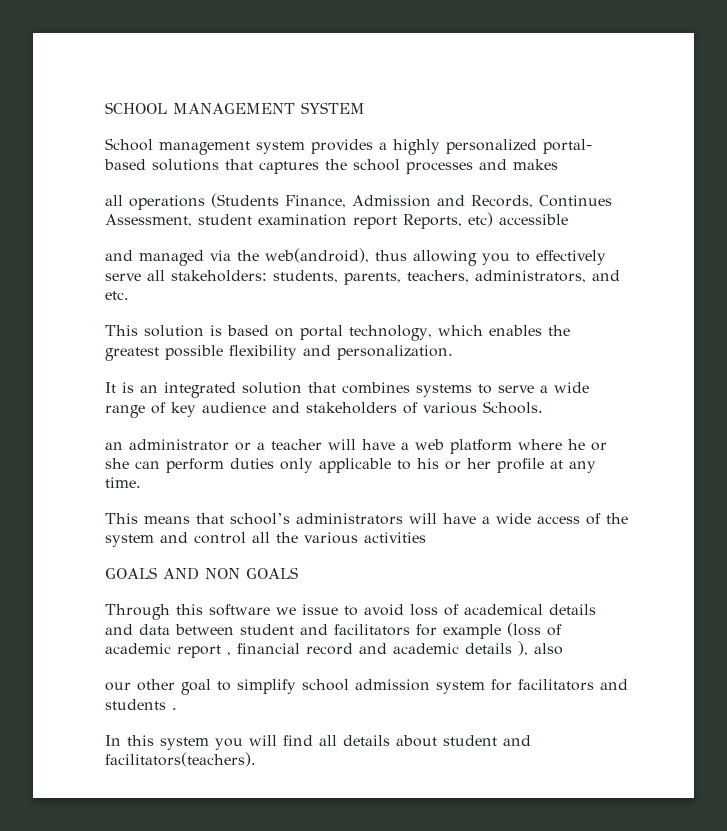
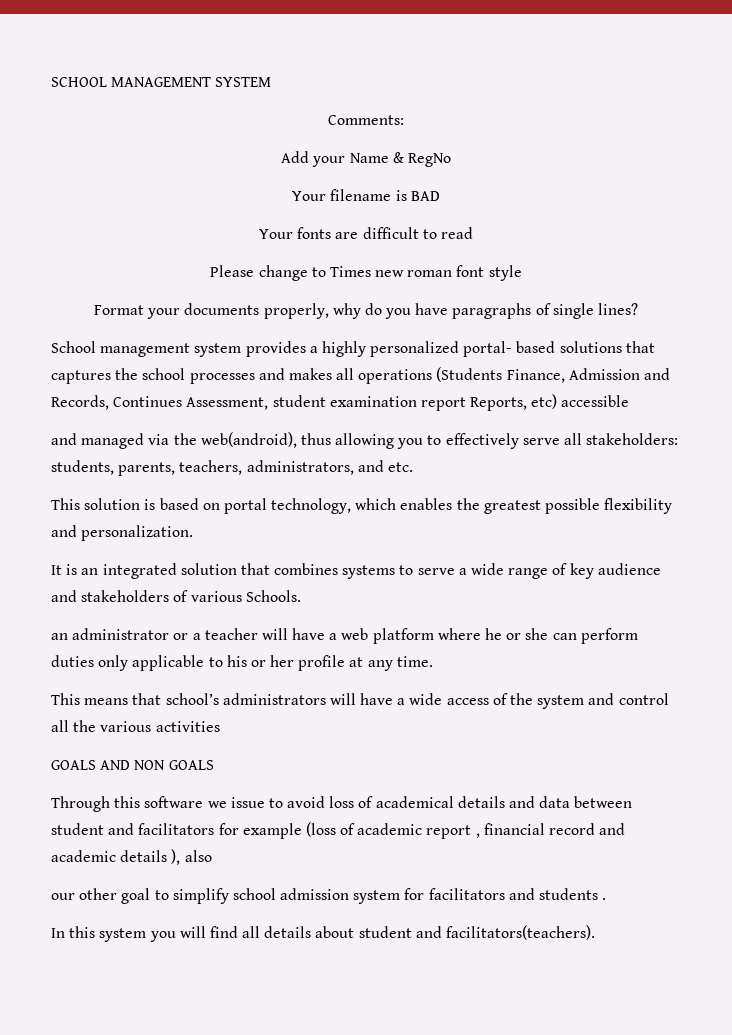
+ Comments:
+ Add your Name & RegNo
+ Your filename is BAD
+ Your fonts are difficult to read
+ Please change to Times new roman font style
+ Format your documents properly, why do you have paragraphs of single lines?
- School management system provides a highly personalized portal- based solutions that captures the school processes and makes
- all operations (Students Finance, Admission and Records, Continues Assessment, student examination report Reports, etc) accessible
+ School management system provides a highly personalized portal- based solutions that captures the school processes and makes all operations (Students Finance, Admission and Records, Continues Assessment, student examination report Reports, etc) accessible

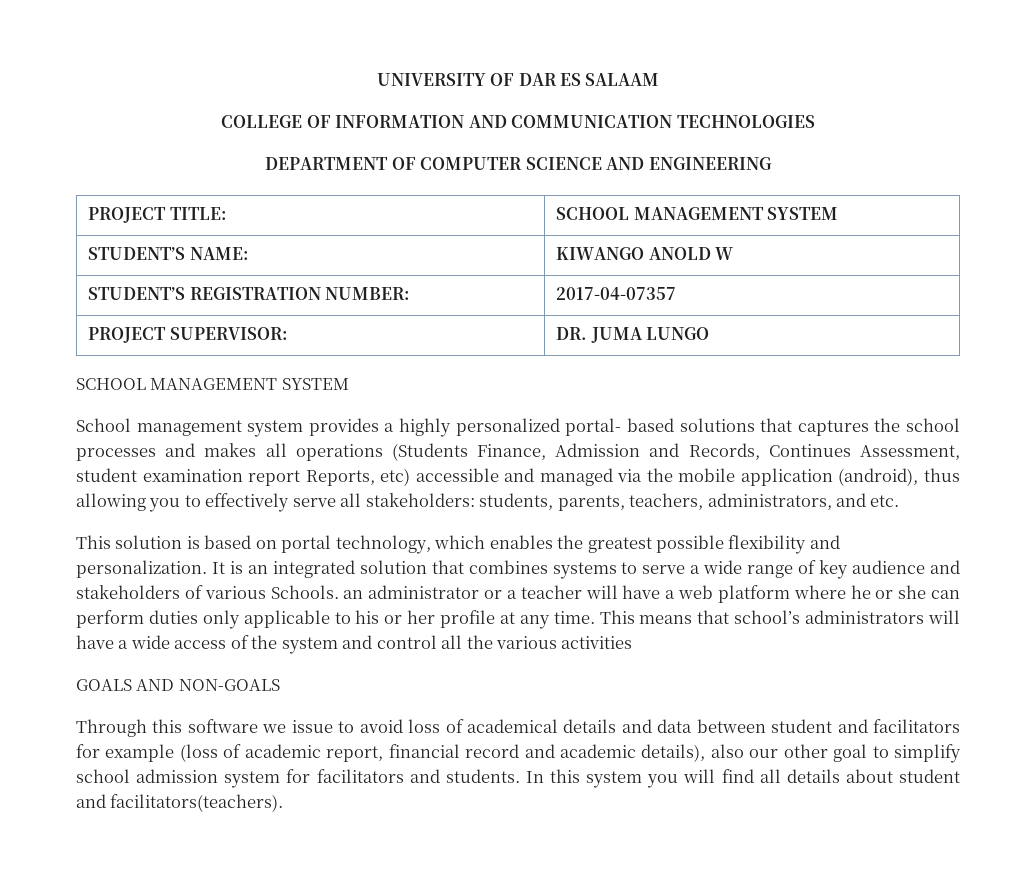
+ UNIVERSITY OF DAR ES SALAAM
+ COLLEGE OF INFORMATION AND COMMUNICATION TECHNOLOGIES
+ DEPARTMENT OF COMPUTER SCIENCE AND ENGINEERING
+ PROJECT TITLE: | SCHOOL MANAGEMENT SYSTEM
+ STUDENT’S NAME: | KIWANGO ANOLD W
+ STUDENT’S REGISTRATION NUMBER: | 2017-04-07357
+ PROJECT SUPERVISOR: | DR. JUMA LUNGO
  SCHOOL MANAGEMENT SYSTEM
- Comments:
- Add your Name & RegNo
- Your filename is BAD
- Your fonts are difficult to read
- Please change to Times new roman font style
- Format your documents properly, why do you have paragraphs of single lines?
- School management system provides a highly personalized portal- based solutions that captures the school processes and makes all operations (Students Finance, Admission and Records, Continues Assessment, student examination report Reports, etc) accessible
- and managed via the web(android), thus allowing you to effectively serve all stakeholders: students, parents, teachers, administrators, and etc.
+ School management system provides a highly personalized portal- based solutions that captures the school processes and makes all operations (Students Finance, Admission and Records, Continues Assessment, student examination report Reports, etc) accessible and managed via the mobile application (android), thus allowing you to effectively serve all stakeholders: students, parents, teachers, administrators, and etc.
- This solution is based on portal technology, which enables the greatest possible flexibility and personalization.
- It is an integrated solution that combines systems to serve a wide range of key audience and stakeholders of various Schools.
- an administrator or a teacher will have a web platform where he or she can perform duties only applicable to his or her profile at any time.
- This means that school’s administrators will have a wide access of the system and control all the various activities
+ This solution is based on portal technology, which enables the greatest possible flexibility and personalization. It is an integrated solution that combines systems to serve a wide range of key audience and stakeholders of various Schools. an administrator or a teacher will have a web platform where he or she can perform duties only applicable to his or her profile at any time. This means that school’s administrators will have a wide access of the system and control all the various activities
- GOALS AND NON GOALS
+ GOALS AND NON-GOALS
- Through this software we issue to avoid loss of academical details and data between student and facilitators for example (loss of academic report , financial record and academic details ), also
- our other goal to simplify school admission system for facilitators and students .
- In this system you will find all details about student and facilitators(teachers).
+ Through this software we issue to avoid loss of academical details and data between student and facilitators for example (loss of academic report, financial record and academic details), also our other goal to simplify school admission system for facilitators and students. In this system you will find all details about student and facilitators(teachers).

